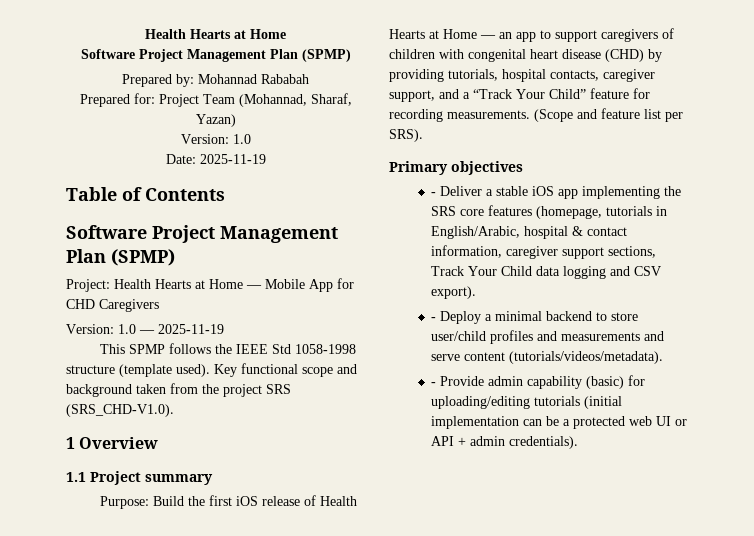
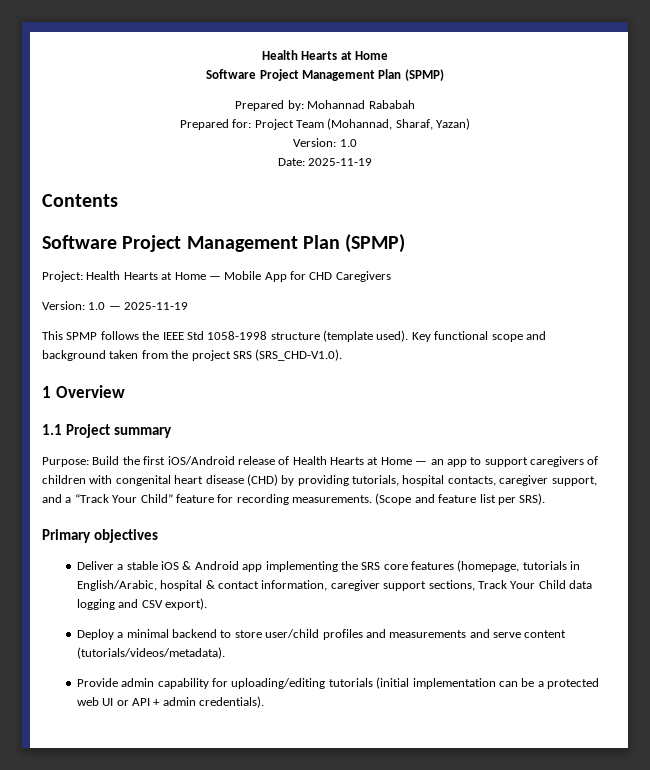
- Table of Contents
+ Contents
- Purpose: Build the first iOS release of Health Hearts at Home — an app to support caregivers of children with congenital heart disease (CHD) by providing tutorials, hospital contacts, caregiver support, and a “Track Your Child” feature for recording measurements.
+ Purpose: Build the first iOS/Android release of Health Hearts at Home — an app to support caregivers of children with congenital heart disease (CHD) by providing tutorials, hospital contacts, caregiver support, and a “Track Your Child” feature for recording measurements.
- - Deliver a stable iOS app implementing the SRS core features (homepage, tutorials in English/Arabic, hospital & contact information, caregiver support sections, Track Your Child data logging and CSV export).
+ Deliver a stable iOS & Android app implementing the SRS core features (homepage, tutorials in English/Arabic, hospital & contact information, caregiver support sections, Track Your Child data logging and CSV export).
- - Deploy a minimal backend to store user/child profiles and measurements and serve content (tutorials/videos/metadata).
+ Deploy a minimal backend to store user/child profiles and measurements and serve content (tutorials/videos/metadata).
- - Provide admin capability (basic) for uploading/editing tutorials (initial implementation can be a protected web UI or API + admin credentials).
+ Provide admin capability for uploading/editing tutorials (initial implementation can be a protected web UI or API + admin credentials).

